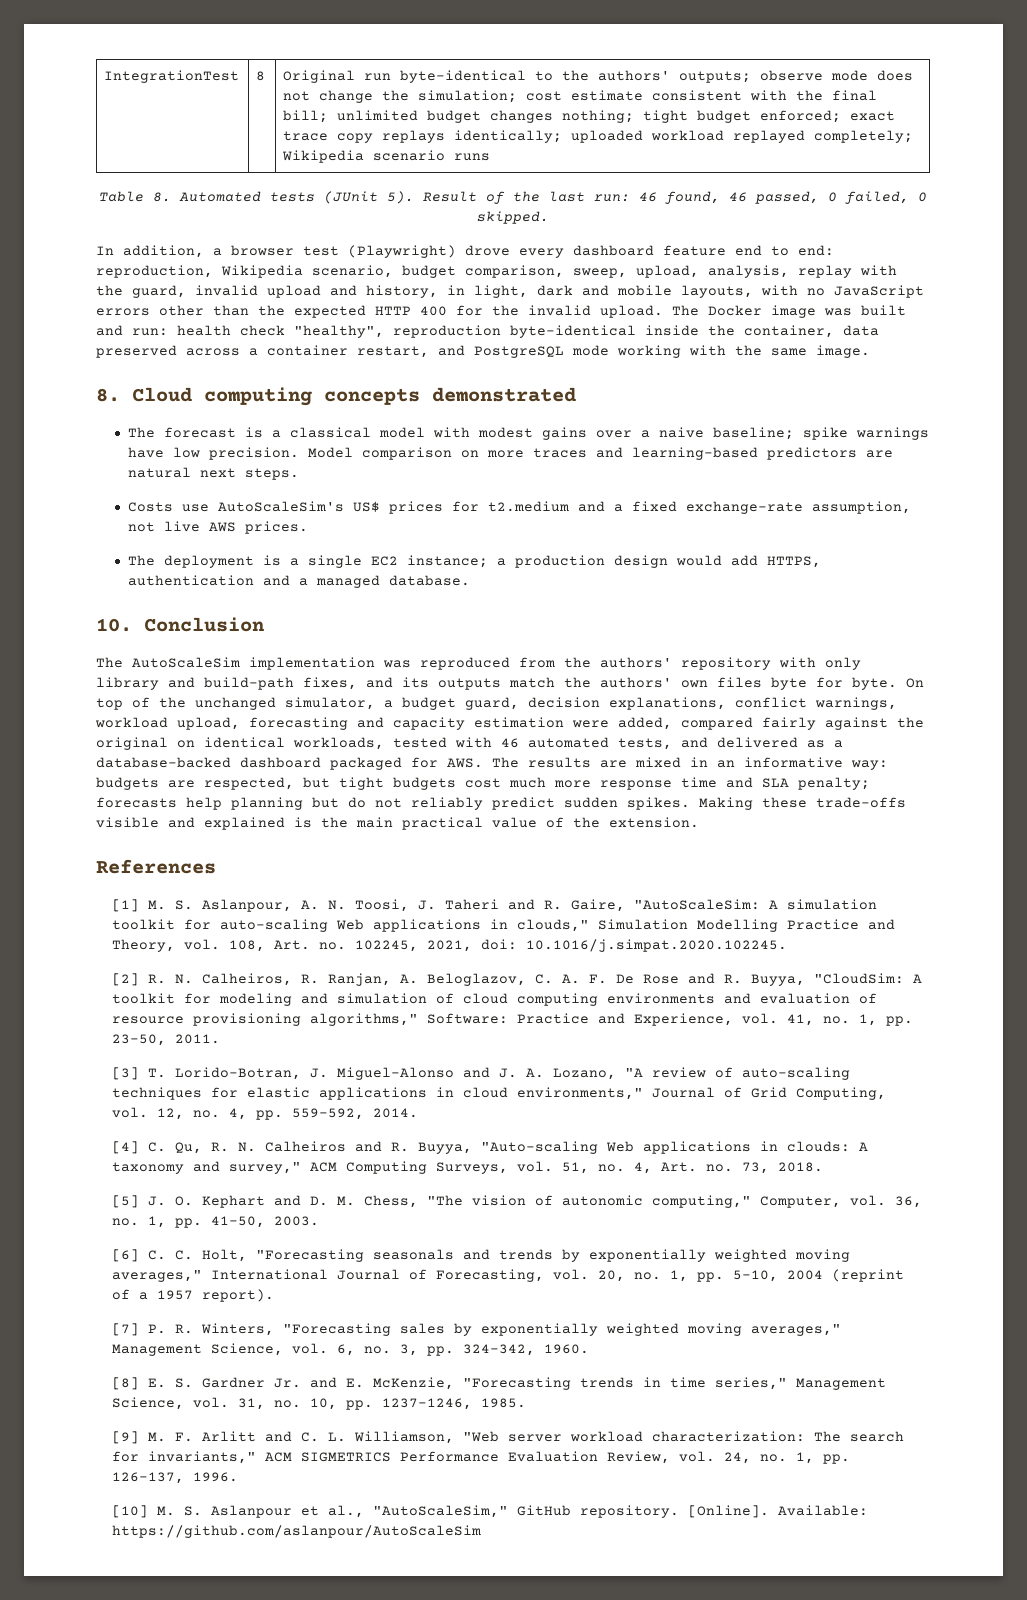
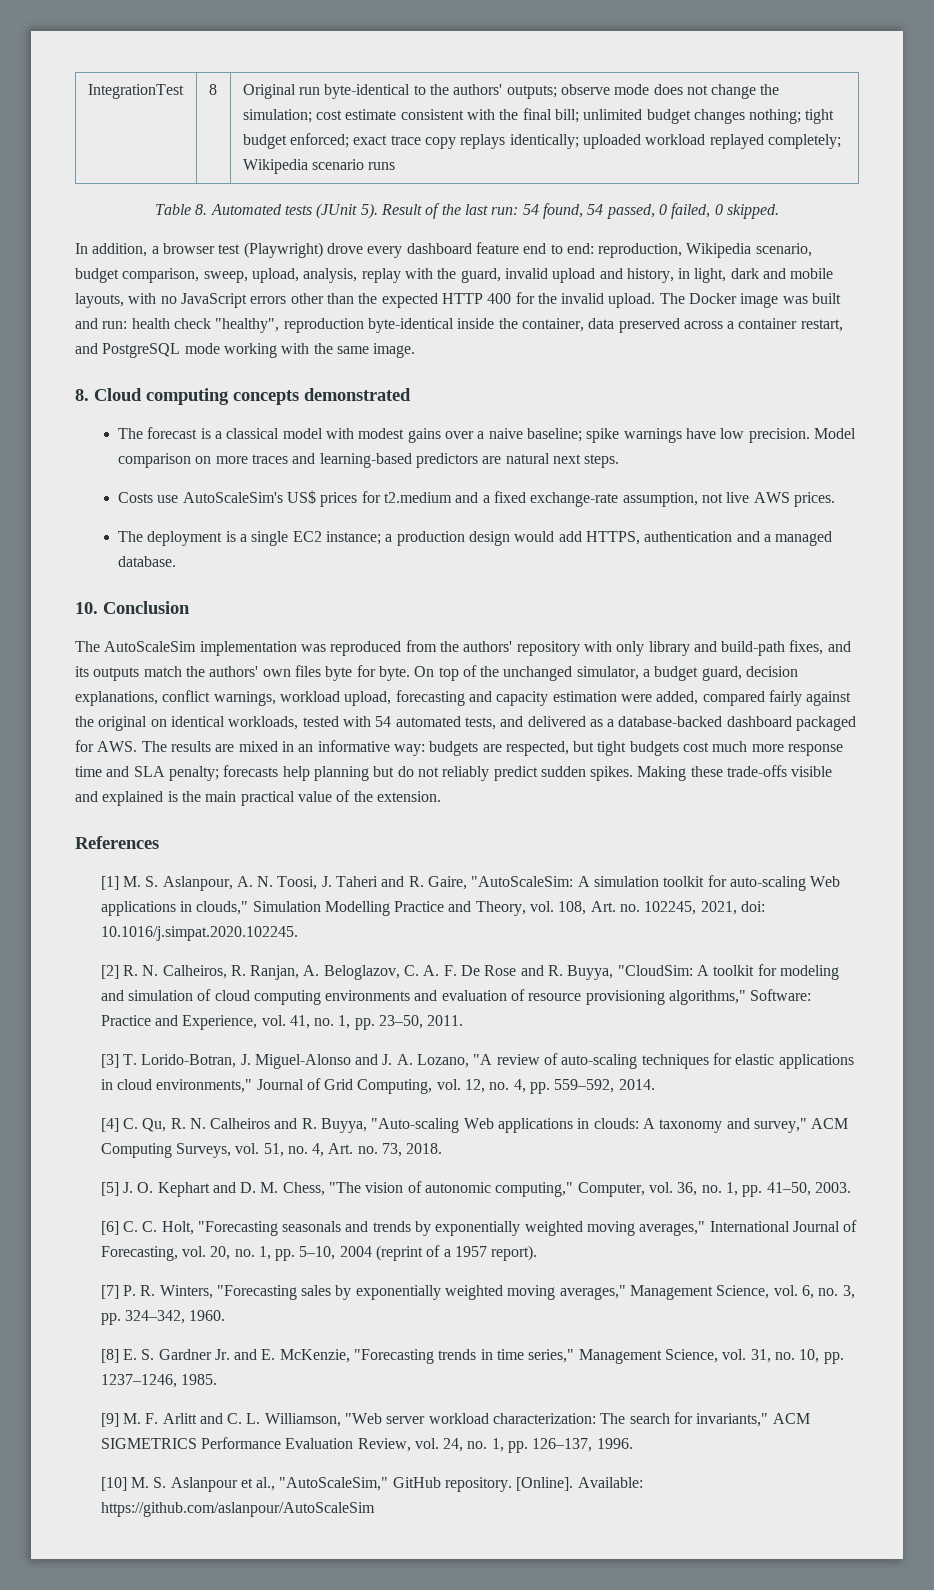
- Result of the last run: 46 found, 46 passed, 0 failed, 0 skipped.
+ Result of the last run: 54 found, 54 passed, 0 failed, 0 skipped.
- On top of the unchanged simulator, a budget guard, decision explanations, conflict warnings, workload upload, forecasting and capacity estimation were added, compared fairly against the original on identical workloads, tested with 46 automated tests, and delivered as a database-backed dashboard packaged for AWS. The results are mixed in an informative way:
+ On top of the unchanged simulator, a budget guard, decision explanations, conflict warnings, workload upload, forecasting and capacity estimation were added, compared fairly against the original on identical workloads, tested with 54 automated tests, and delivered as a database-backed dashboard packaged for AWS. The results are mixed in an informative way:

